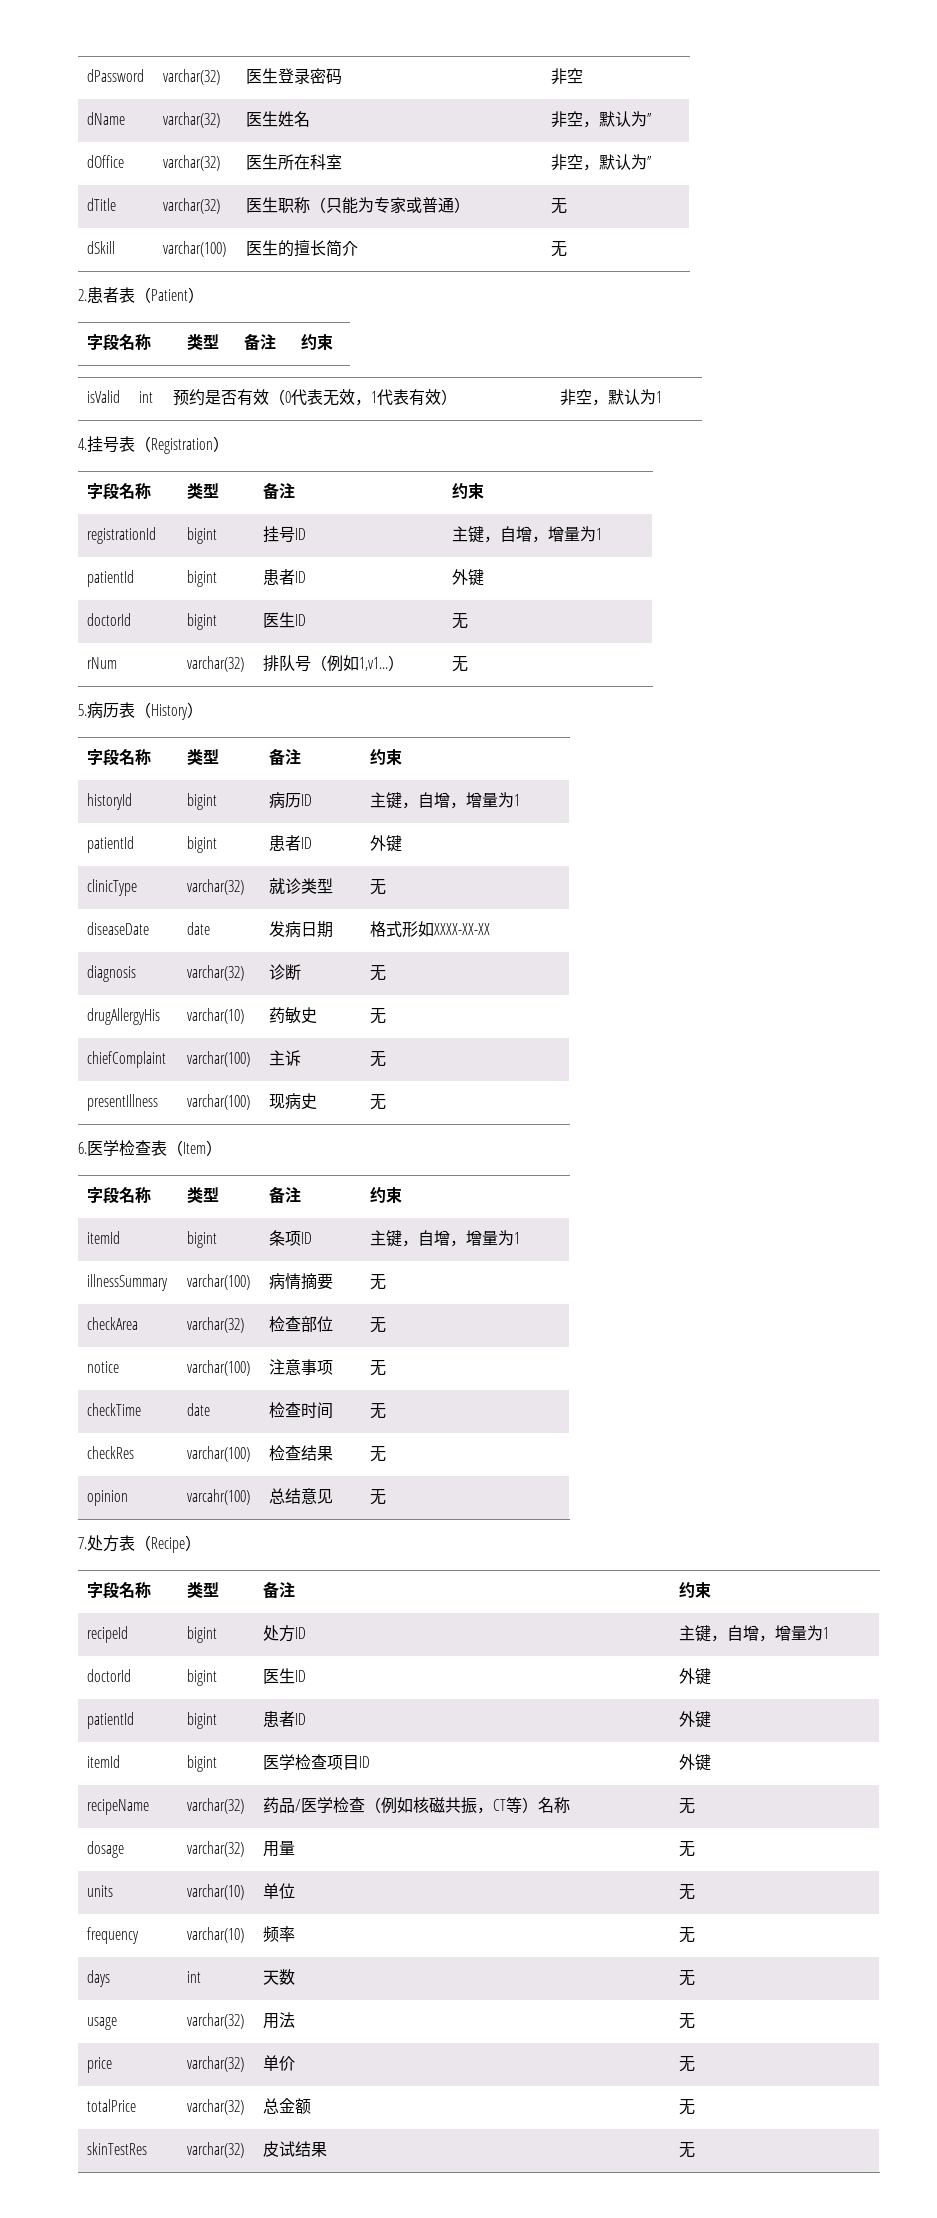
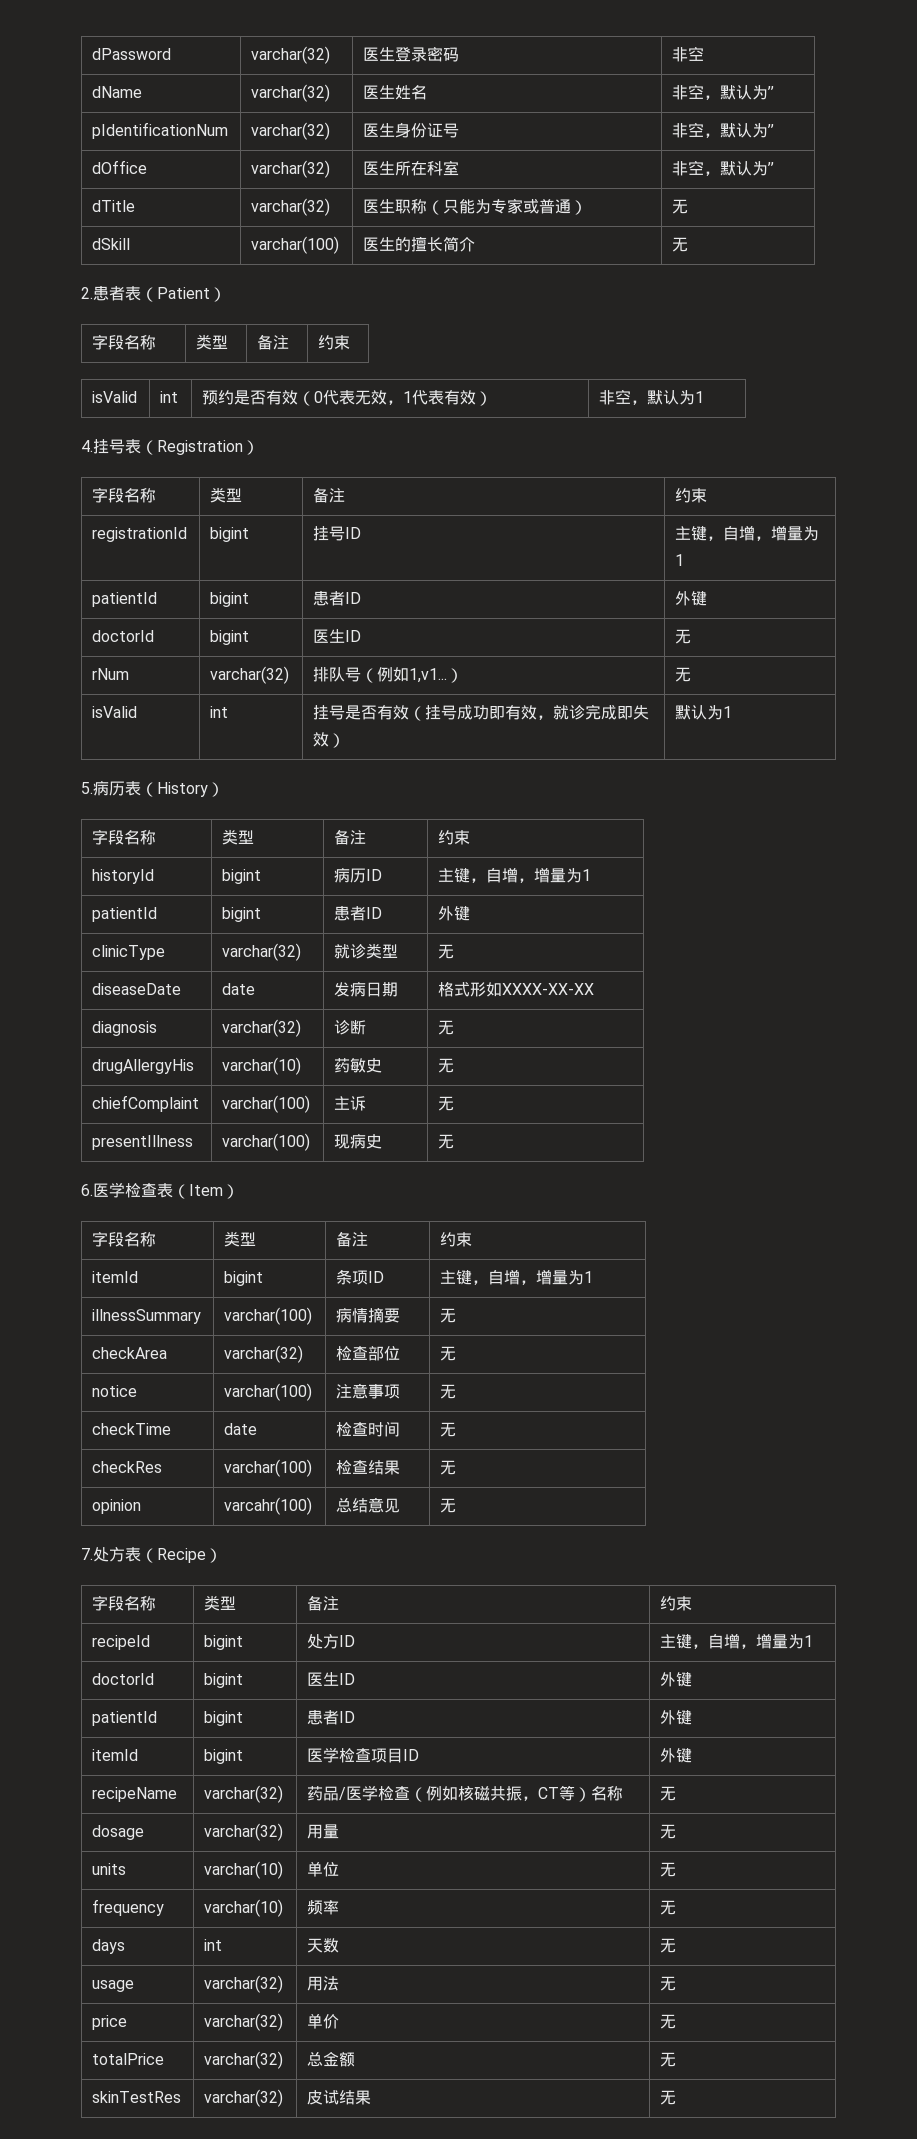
+ pIdentificationNum | varchar(32) | 医生身份证号 | 非空，默认为’’
+ isValid | int | 挂号是否有效（挂号成功即有效，就诊完成即失效） | 默认为1

